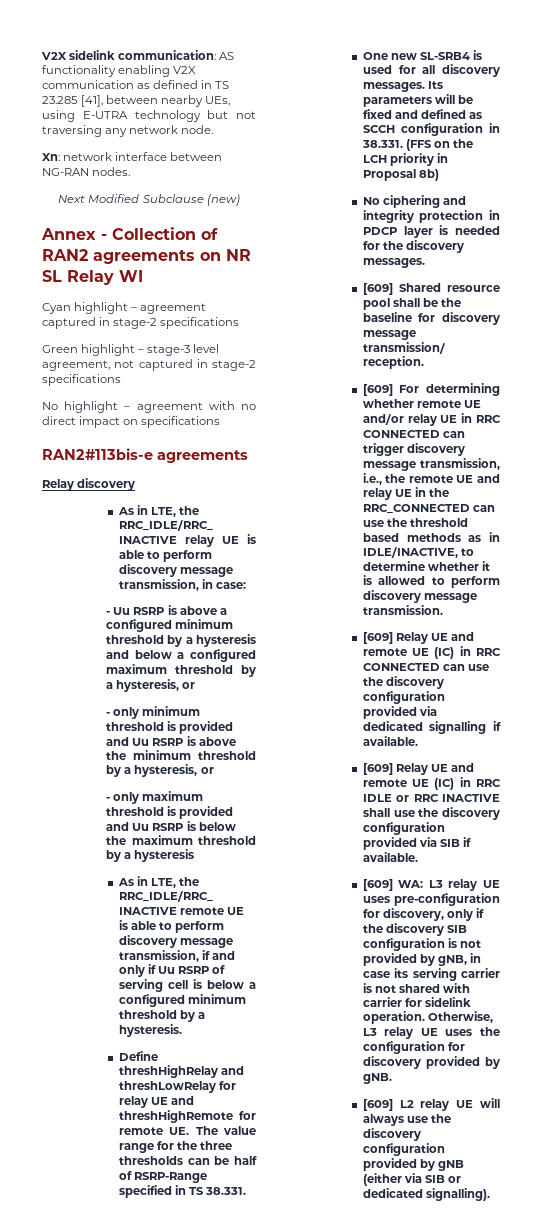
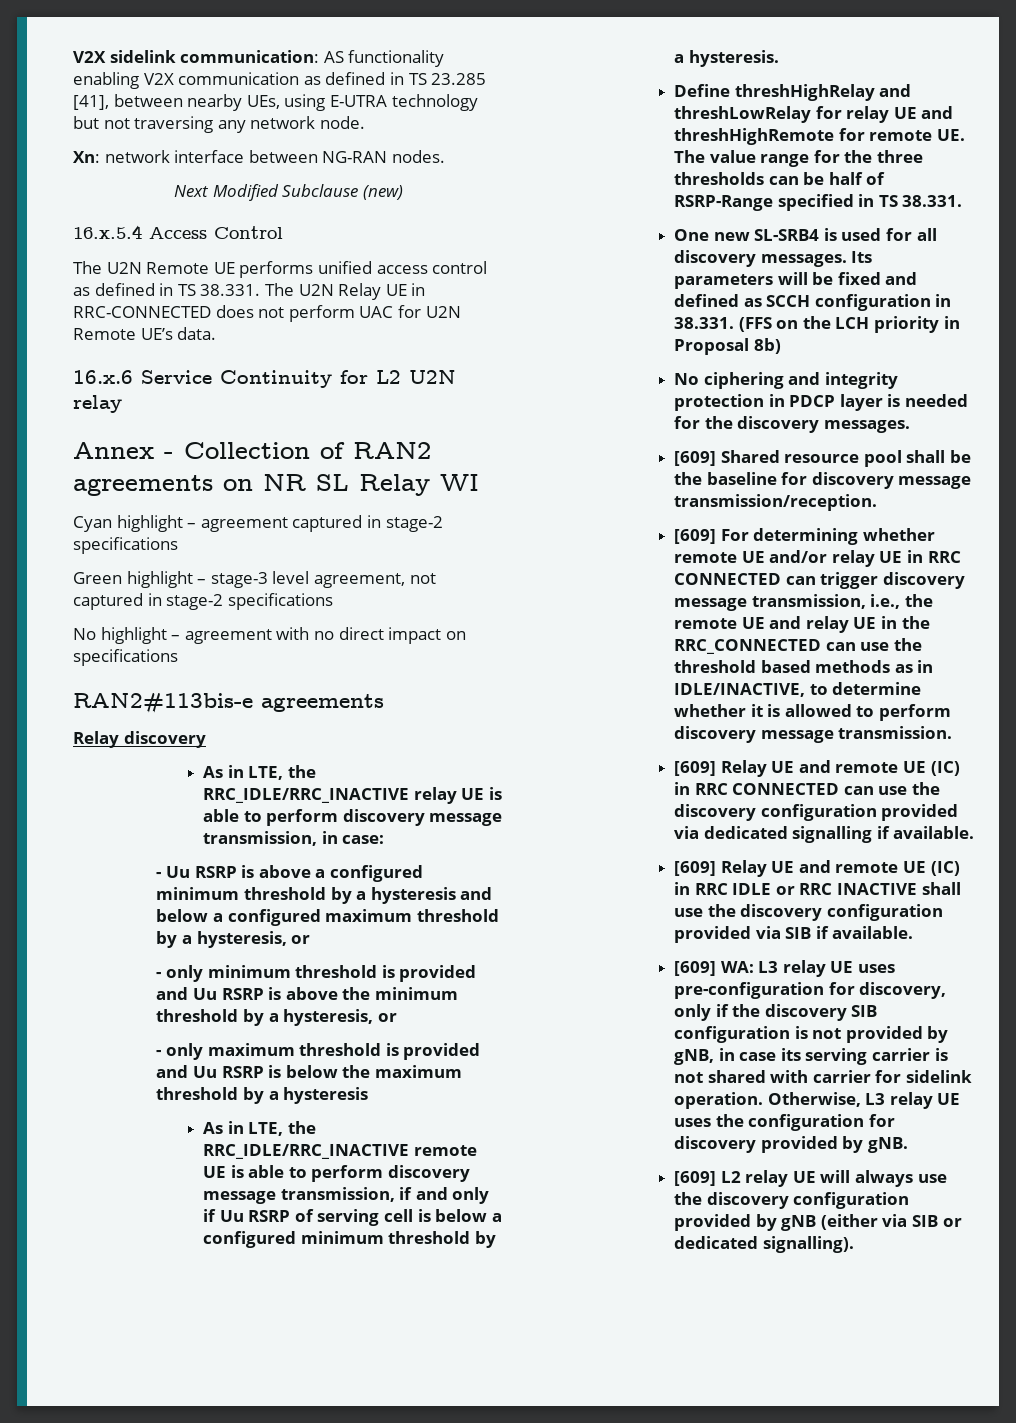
+ 16.x.5.4 Access Control
+ The U2N Remote UE performs unified access control as defined in TS 38.331. The U2N Relay UE in RRC-CONNECTED does not perform UAC for U2N Remote UE’s data.
+ 16.x.6 Service Continuity for L2 U2N relay

